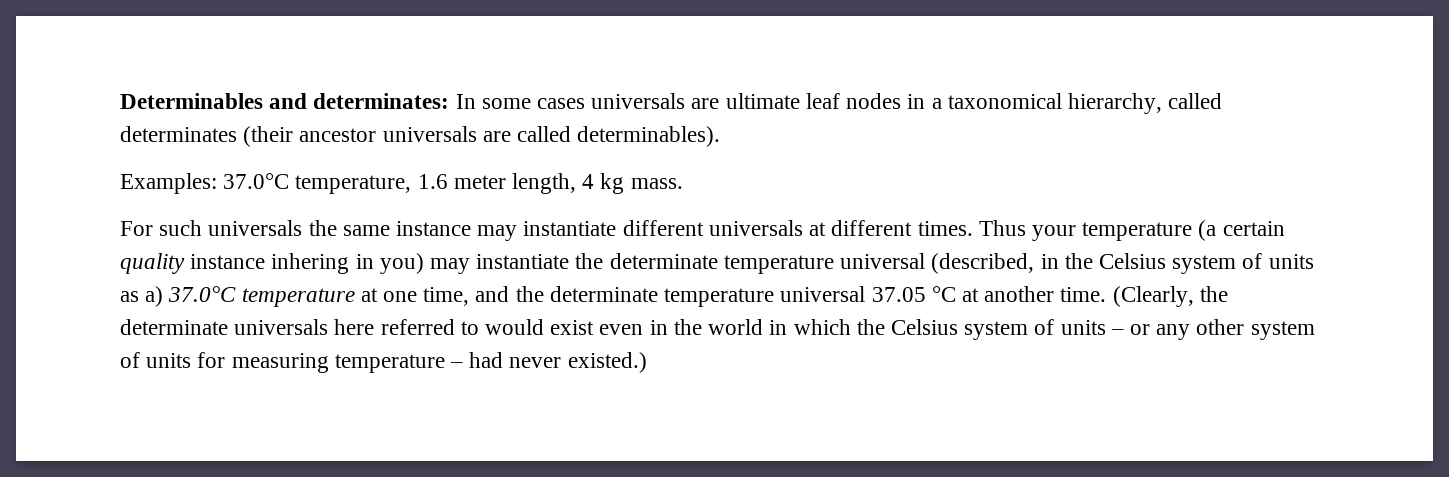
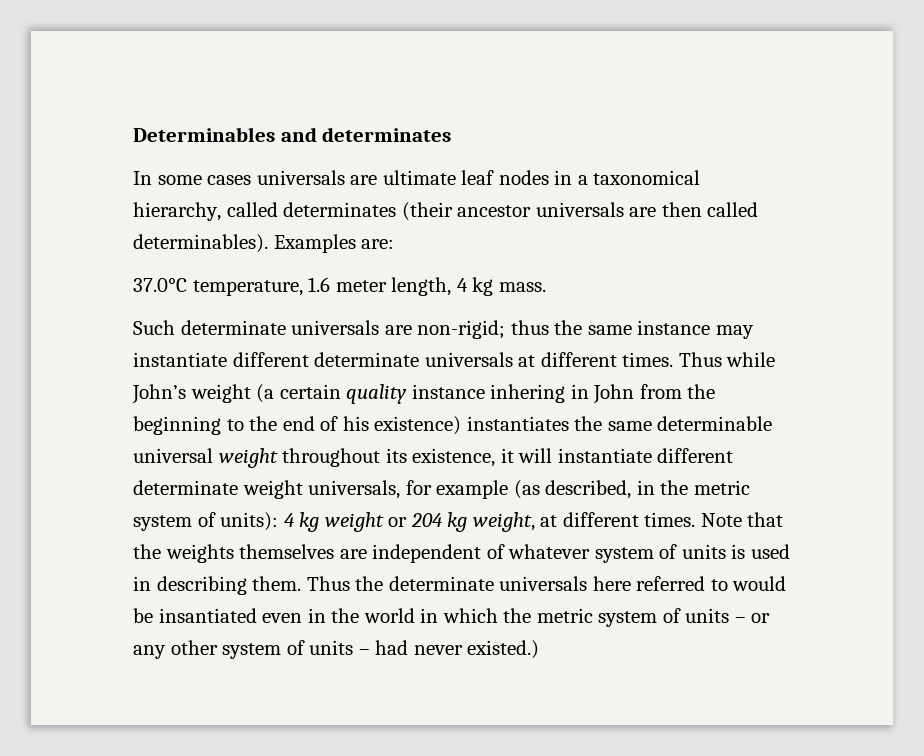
- Determinables and determinates: In some cases universals are ultimate leaf nodes in a taxonomical hierarchy, called determinates (their ancestor universals are called determinables).
- Examples: 37.0°C temperature, 1.6 meter length, 4 kg mass.
+ Determinables and determinates
+ In some cases universals are ultimate leaf nodes in a taxonomical hierarchy, called determinates (their ancestor universals are then called determinables). Examples are:
+ 37.0°C temperature, 1.6 meter length, 4 kg mass.
- For such universals the same instance may instantiate different universals at different times.
+ Such determinate universals are non-rigid; thus the same instance may instantiate different determinate universals at different times.
- Thus your temperature (a certain quality instance inhering in you) may instantiate the determinate temperature universal (described, in the Celsius system of units as a) 37.0°C temperature at one time, and the determinate temperature universal 37.05 °C at another time. (Clearly, the determinate universals here referred to would exist even in the world in which the Celsius system of units – or any other system of units for measuring temperature – had never existed.)
+ Thus while John’s weight (a certain quality instance inhering in John from the beginning to the end of his existence) instantiates the same determinable universal weight throughout its existence, it will instantiate different determinate weight universals, for example (as described, in the metric system of units): 4 kg weight or 204 kg weight, at different times. Note that the weights themselves are independent of whatever system of units is used in describing them. Thus the determinate universals here referred to would be insantiated even in the world in which the metric system of units – or any other system of units – had never existed.)

